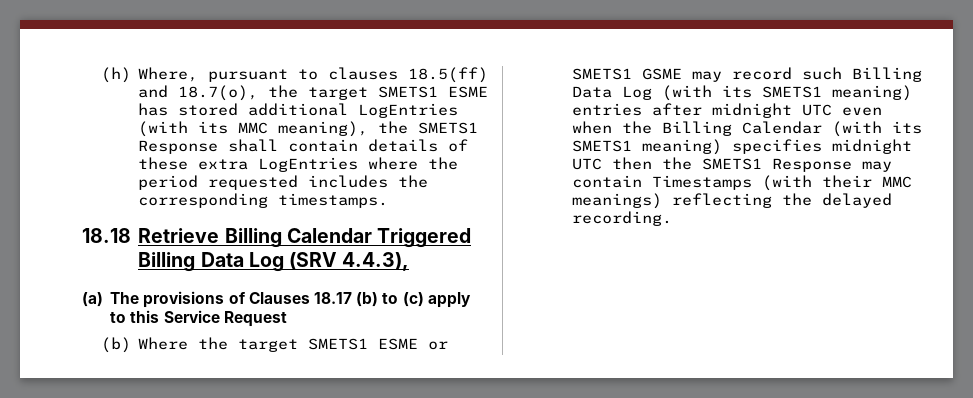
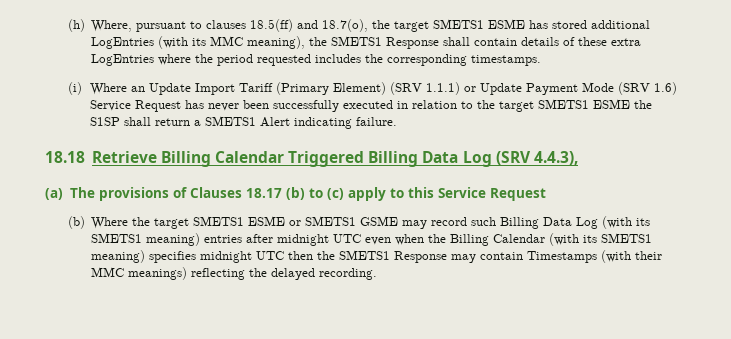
+ (i) Where an Update Import Tariff (Primary Element) (SRV 1.1.1) or Update Payment Mode (SRV 1.6) Service Request has never been successfully executed in relation to the target SMETS1 ESME the S1SP shall return a SMETS1 Alert indicating failure.

